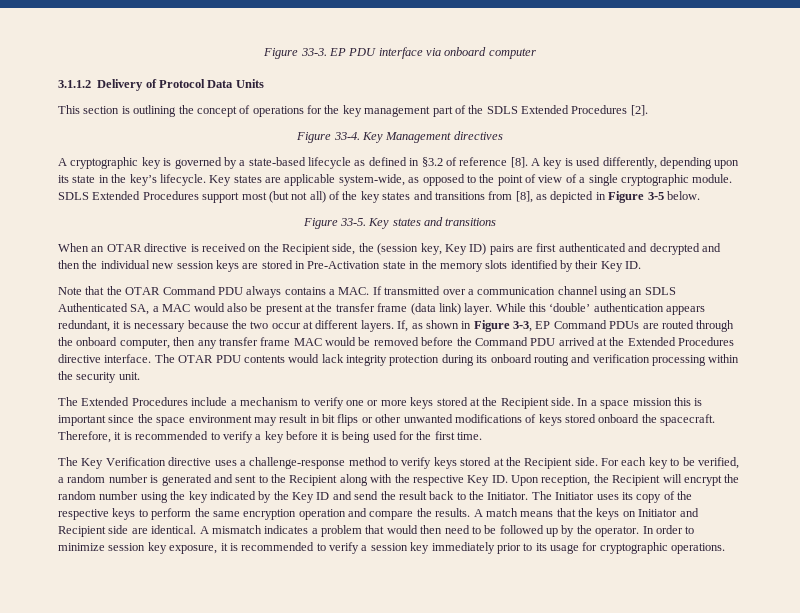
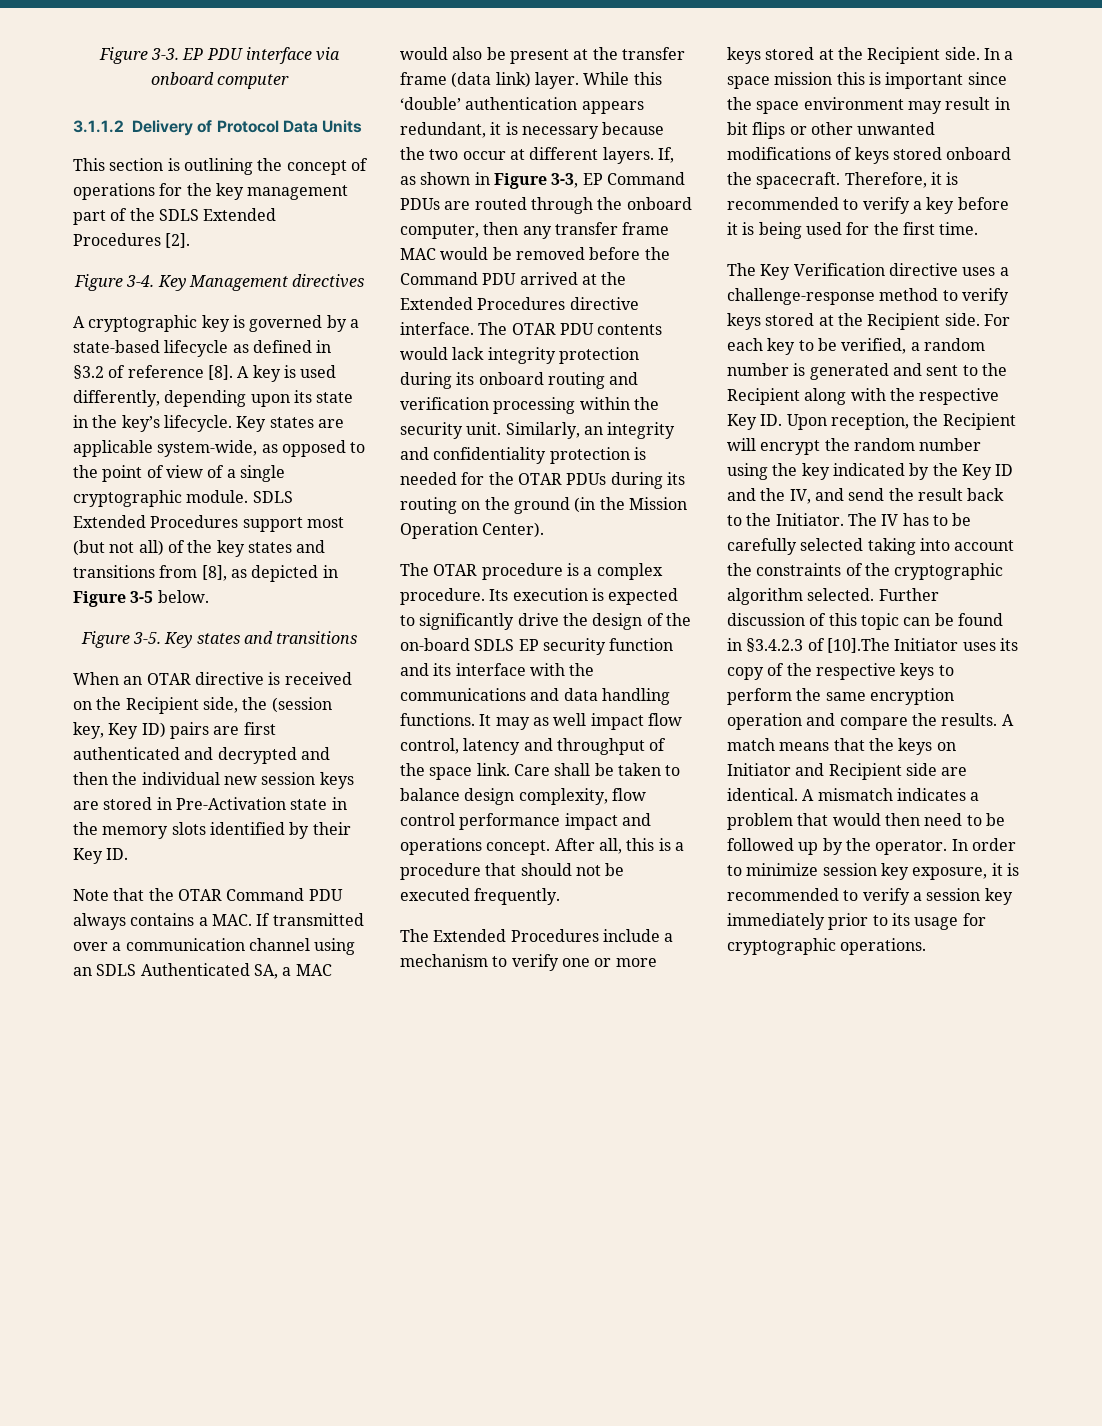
- Figure 33-3.
+ Figure 3-3.
- Figure 33-4.
+ Figure 3-4.
- Figure 33-5.
+ Figure 3-5.
+ Similarly, an integrity and confidentiality protection is needed for the OTAR PDUs during its routing on the ground (in the Mission Operation Center).
+ The OTAR procedure is a complex procedure. Its execution is expected to significantly drive the design of the on-board SDLS EP security function and its interface with the communications and data handling functions. It may as well impact flow control, latency and throughput of the space link. Care shall be taken to balance design complexity, flow control performance impact and operations concept. After all, this is a procedure that should not be executed frequently.
- For each key to be verified, a random number is generated and sent to the Recipient along with the respective Key ID. Upon reception, the Recipient will encrypt the random number using the key indicated by the Key ID and send the result back to the Initiator.
+ For each key to be verified, a random number is generated and sent to the Recipient along with the respective Key ID. Upon reception, the Recipient will encrypt the random number using the key indicated by the Key ID and the IV, and send the result back to the Initiator.
- The Initiator uses its copy of the respective keys to perform the same encryption operation and compare the results.
+ The IV has to be carefully selected taking into account the constraints of the cryptographic algorithm selected. Further discussion of this topic can be found in §3.4.2.3 of [10].The Initiator uses its copy of the respective keys to perform the same encryption operation and compare the results.

